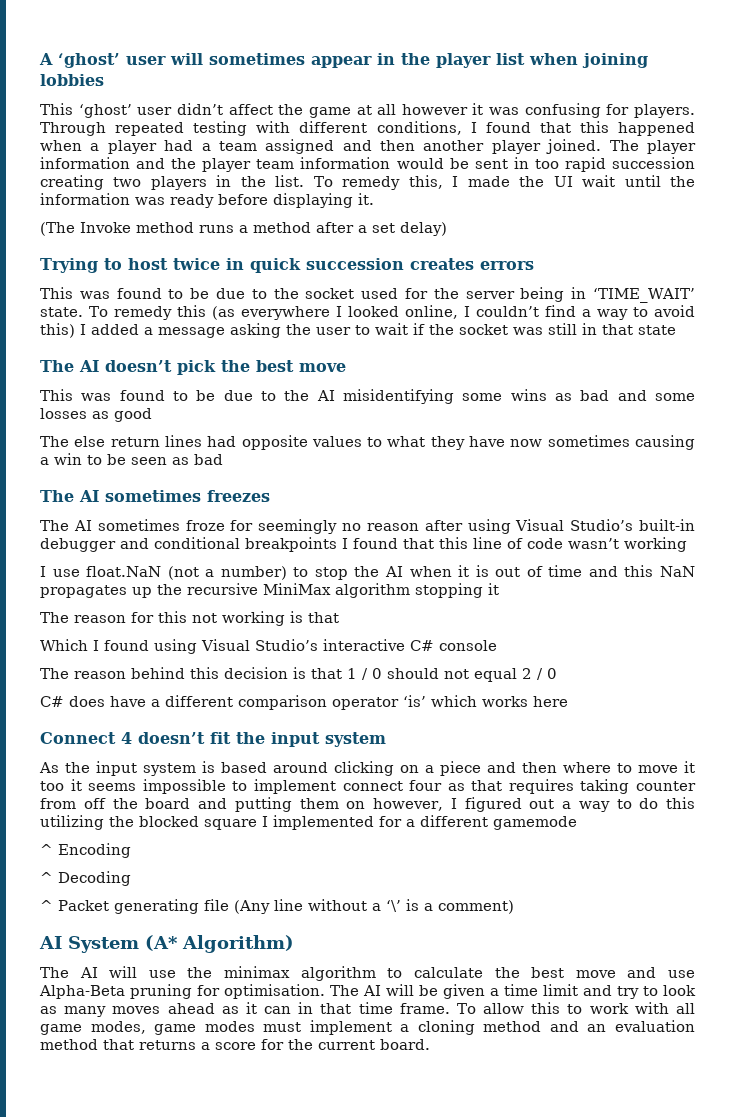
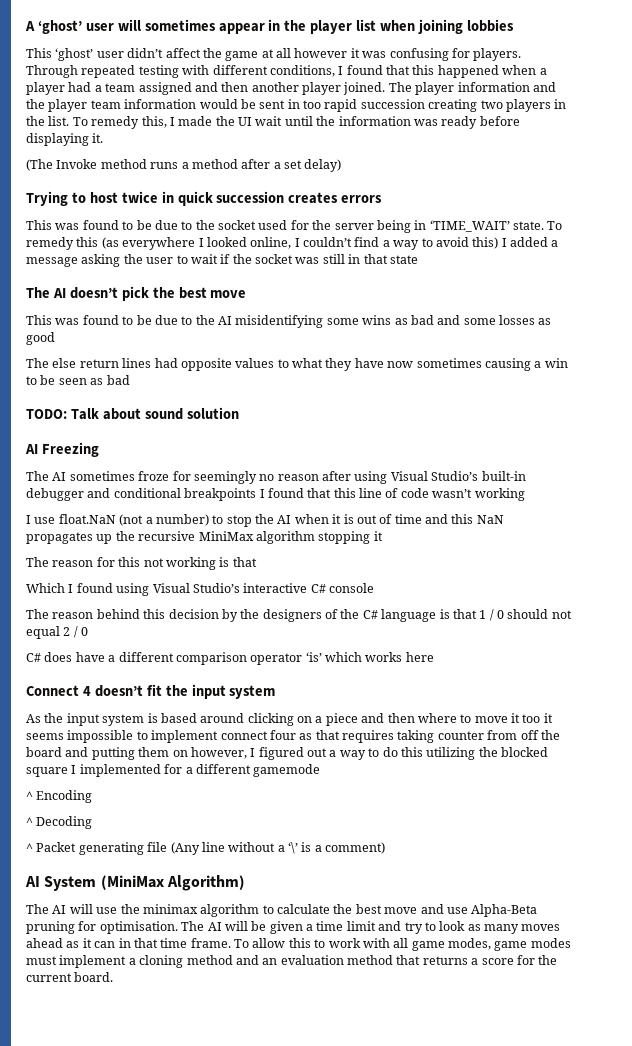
- The AI sometimes freezes
+ TODO: Talk about sound solution
+ AI Freezing
- The reason behind this decision is that 1 / 0 should not equal 2 / 0
+ The reason behind this decision by the designers of the C# language is that 1 / 0 should not equal 2 / 0
- AI System (A* Algorithm)
+ AI System (MiniMax Algorithm)

